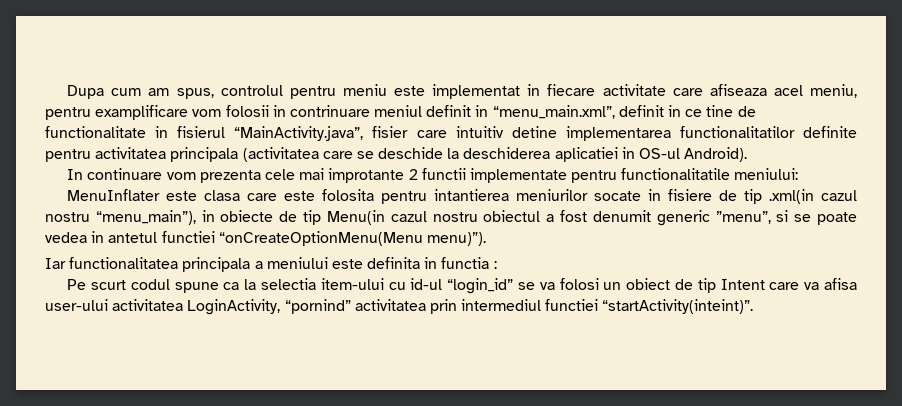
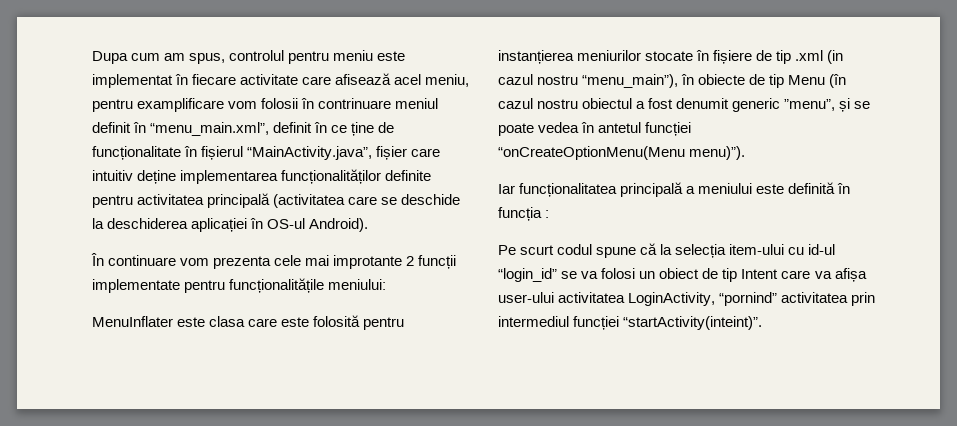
- Dupa cum am spus, controlul pentru meniu este implementat in fiecare activitate care afiseaza acel meniu, pentru examplificare vom folosii in contrinuare meniul definit in “menu_main.xml”, definit in ce tine de functionalitate in fisierul “MainActivity.java”, fisier care intuitiv detine implementarea functionalitatilor definite pentru activitatea principala (activitatea care se deschide la deschiderea aplicatiei in OS-ul Android).
+ Dupa cum am spus, controlul pentru meniu este implementat în fiecare activitate care afisează acel meniu, pentru examplificare vom folosii în contrinuare meniul definit în “menu_main.xml”, definit în ce ține de funcționalitate în fișierul “MainActivity.java”, fișier care intuitiv deține implementarea funcționalităților definite pentru activitatea principală (activitatea care se deschide la deschiderea aplicației în OS-ul Android).
- In continuare vom prezenta cele mai improtante 2 functii implementate pentru functionalitatile meniului:
+ În continuare vom prezenta cele mai improtante 2 funcții implementate pentru funcționalitățile meniului:
- MenuInflater este clasa care este folosita pentru intantierea meniurilor socate in fisiere de tip .xml(in cazul nostru “menu_main”), in obiecte de tip Menu(in cazul nostru obiectul a fost denumit generic ”menu”, si se poate vedea in antetul functiei “onCreateOptionMenu(Menu menu)”).
+ MenuInflater este clasa care este folosită pentru instanțierea meniurilor stocate în fișiere de tip .xml (in cazul nostru “menu_main”), în obiecte de tip Menu (în cazul nostru obiectul a fost denumit generic ”menu”, și se poate vedea în antetul funcției “onCreateOptionMenu(Menu menu)”).
- Iar functionalitatea principala a meniului este definita in functia :
+ Iar funcționalitatea principală a meniului este definită în funcția :
- Pe scurt codul spune ca la selectia item-ului cu id-ul “login_id” se va folosi un obiect de tip Intent care va afisa user-ului activitatea LoginActivity, “pornind” activitatea prin intermediul functiei “startActivity(inteint)”.
+ Pe scurt codul spune că la selecția item-ului cu id-ul “login_id” se va folosi un obiect de tip Intent care va afișa user-ului activitatea LoginActivity, “pornind” activitatea prin intermediul funcției “startActivity(inteint)”.

